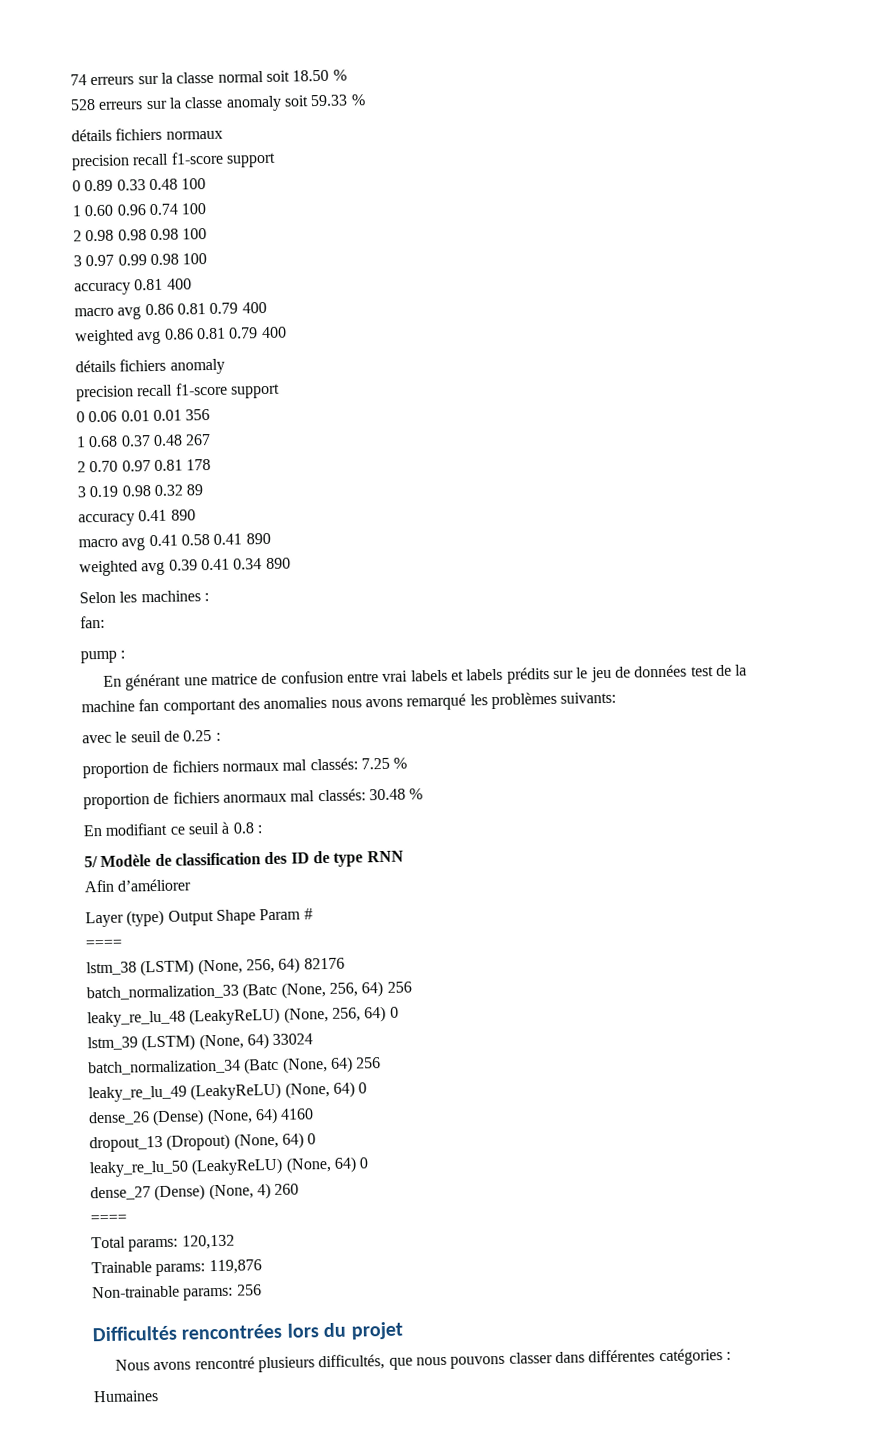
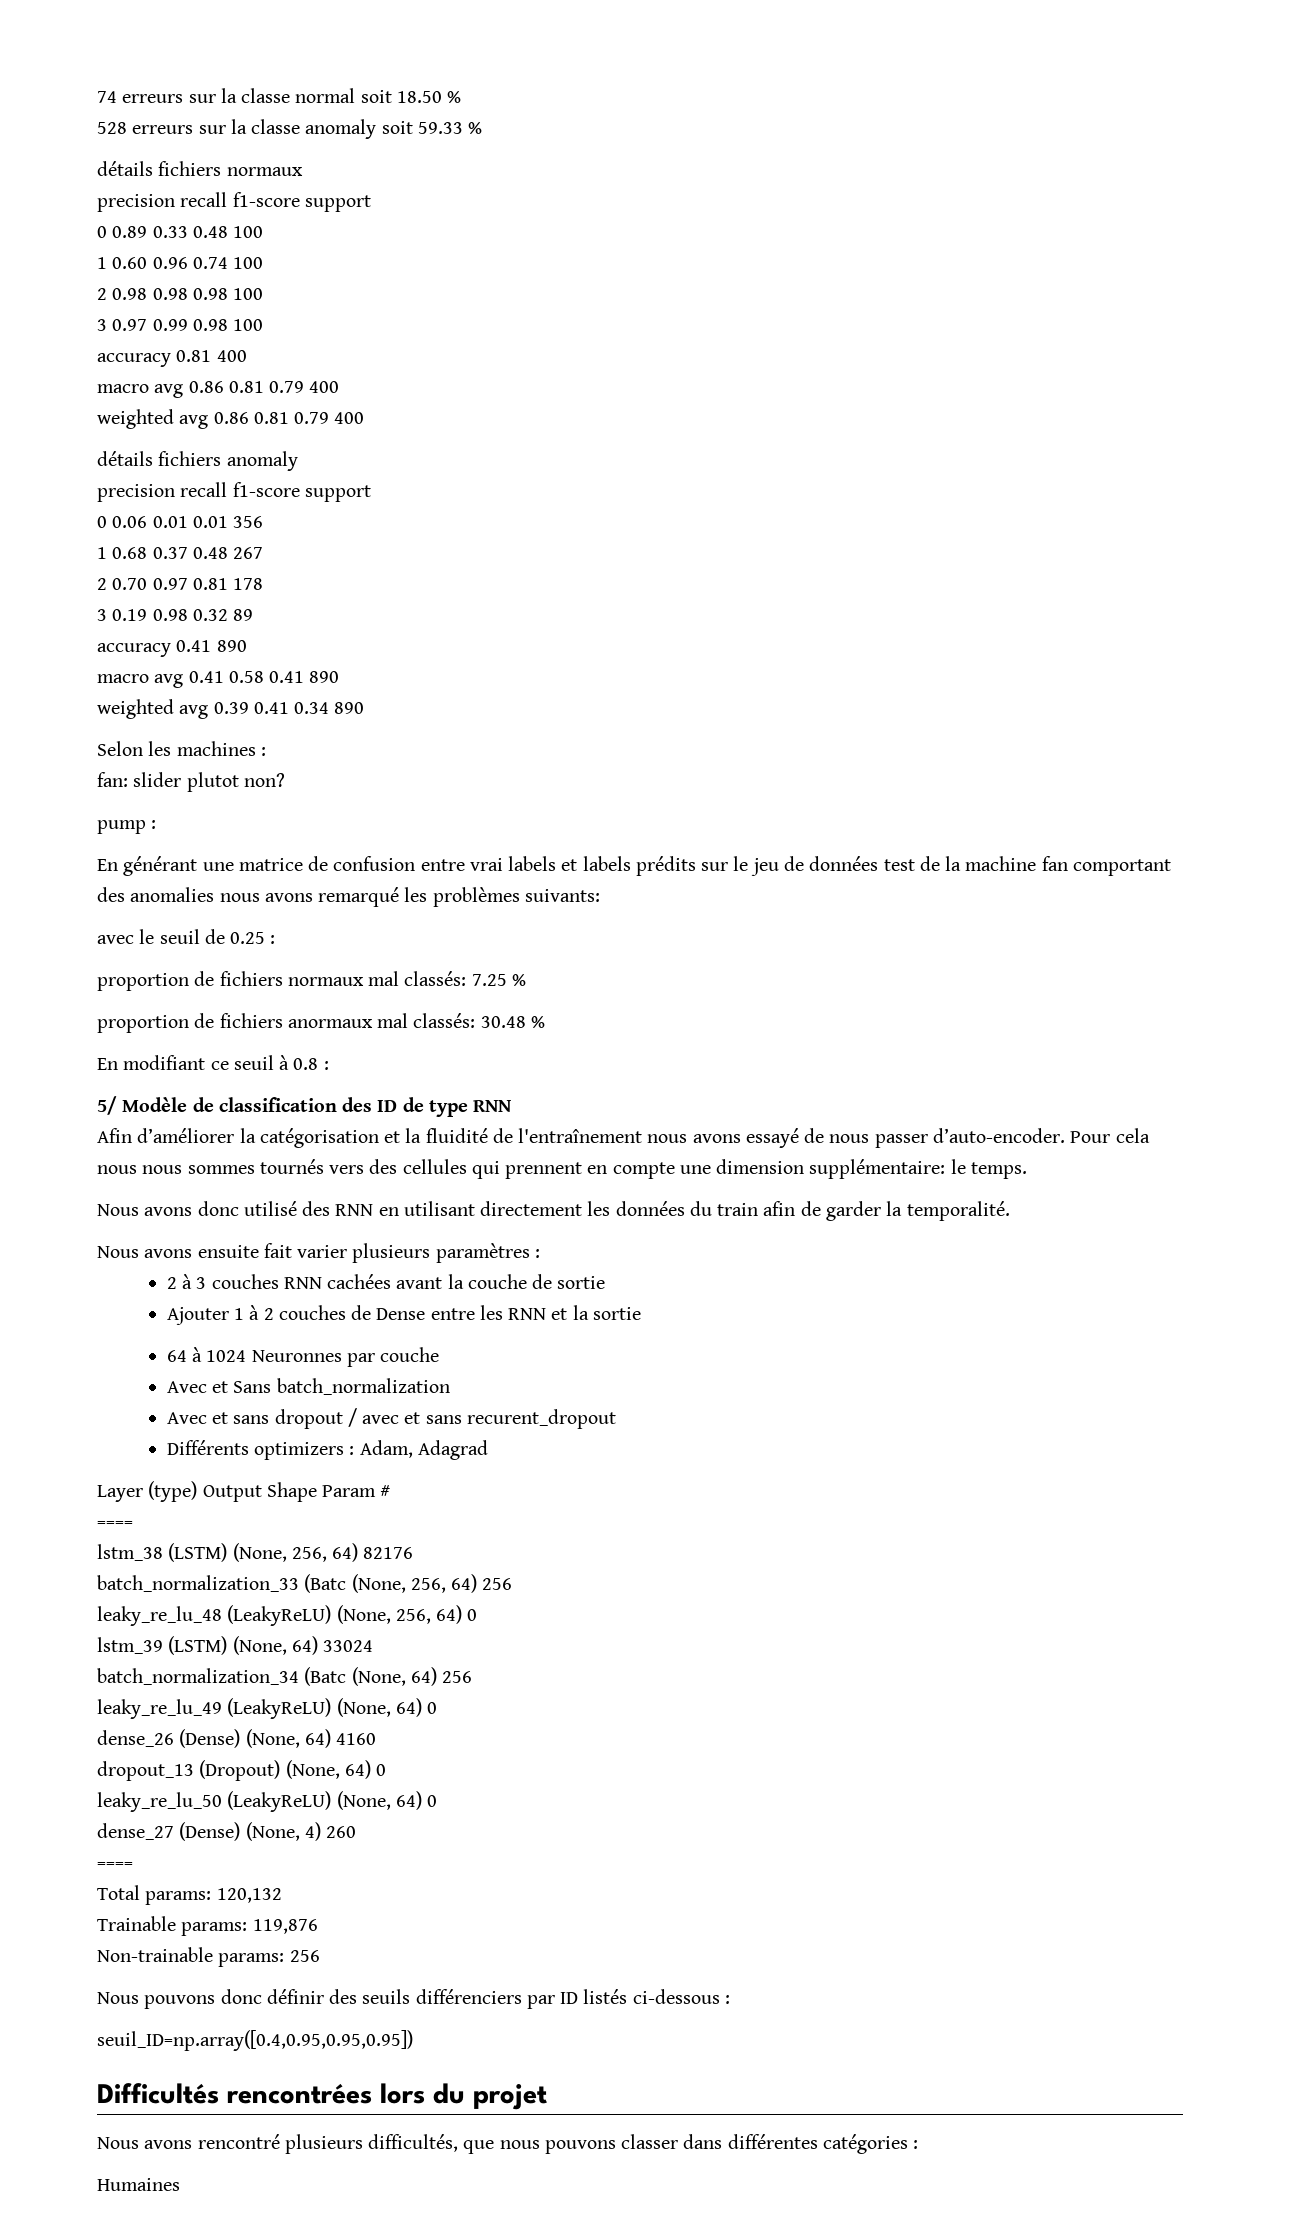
- fan:
+ fan: slider plutot non?
- Afin d’améliorer
+ Afin d’améliorer la catégorisation et la fluidité de l'entraînement nous avons essayé de nous passer d’auto-encoder. Pour cela nous nous sommes tournés vers des cellules qui prennent en compte une dimension supplémentaire: le temps.
+ Nous avons donc utilisé des RNN en utilisant directement les données du train afin de garder la temporalité.
+ Nous avons ensuite fait varier plusieurs paramètres :
+ 2 à 3 couches RNN cachées avant la couche de sortie
+ Ajouter 1 à 2 couches de Dense entre les RNN et la sortie
+ 64 à 1024 Neuronnes par couche
+ Avec et Sans batch_normalization
+ Avec et sans dropout / avec et sans recurent_dropout
+ Différents optimizers : Adam, Adagrad
+ Nous pouvons donc définir des seuils différenciers par ID listés ci-dessous :
+ seuil_ID=np.array([0.4,0.95,0.95,0.95])

